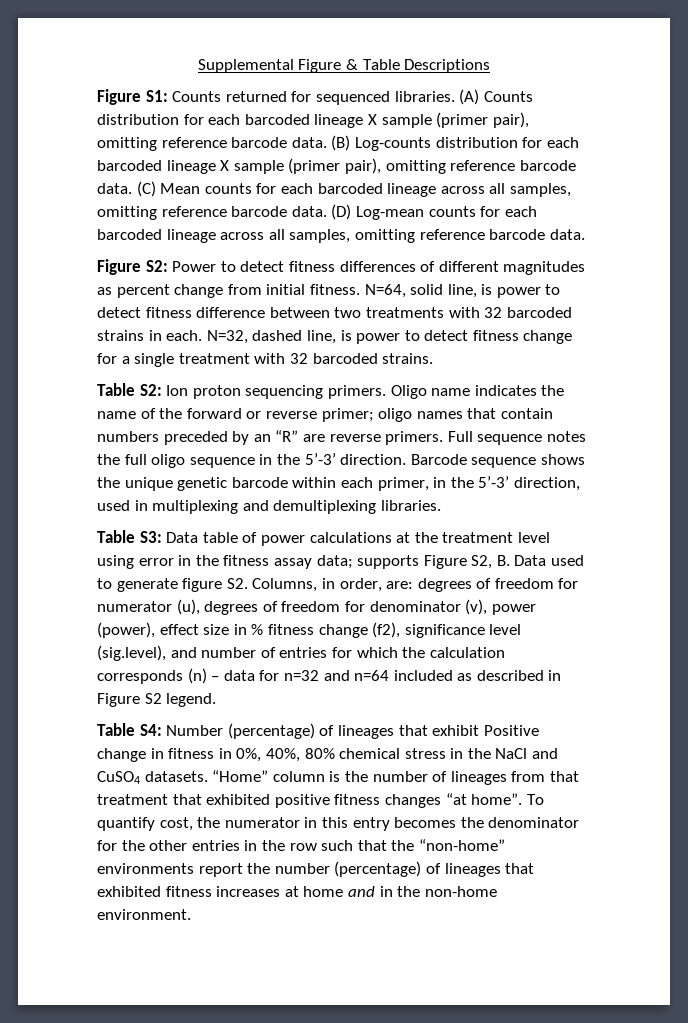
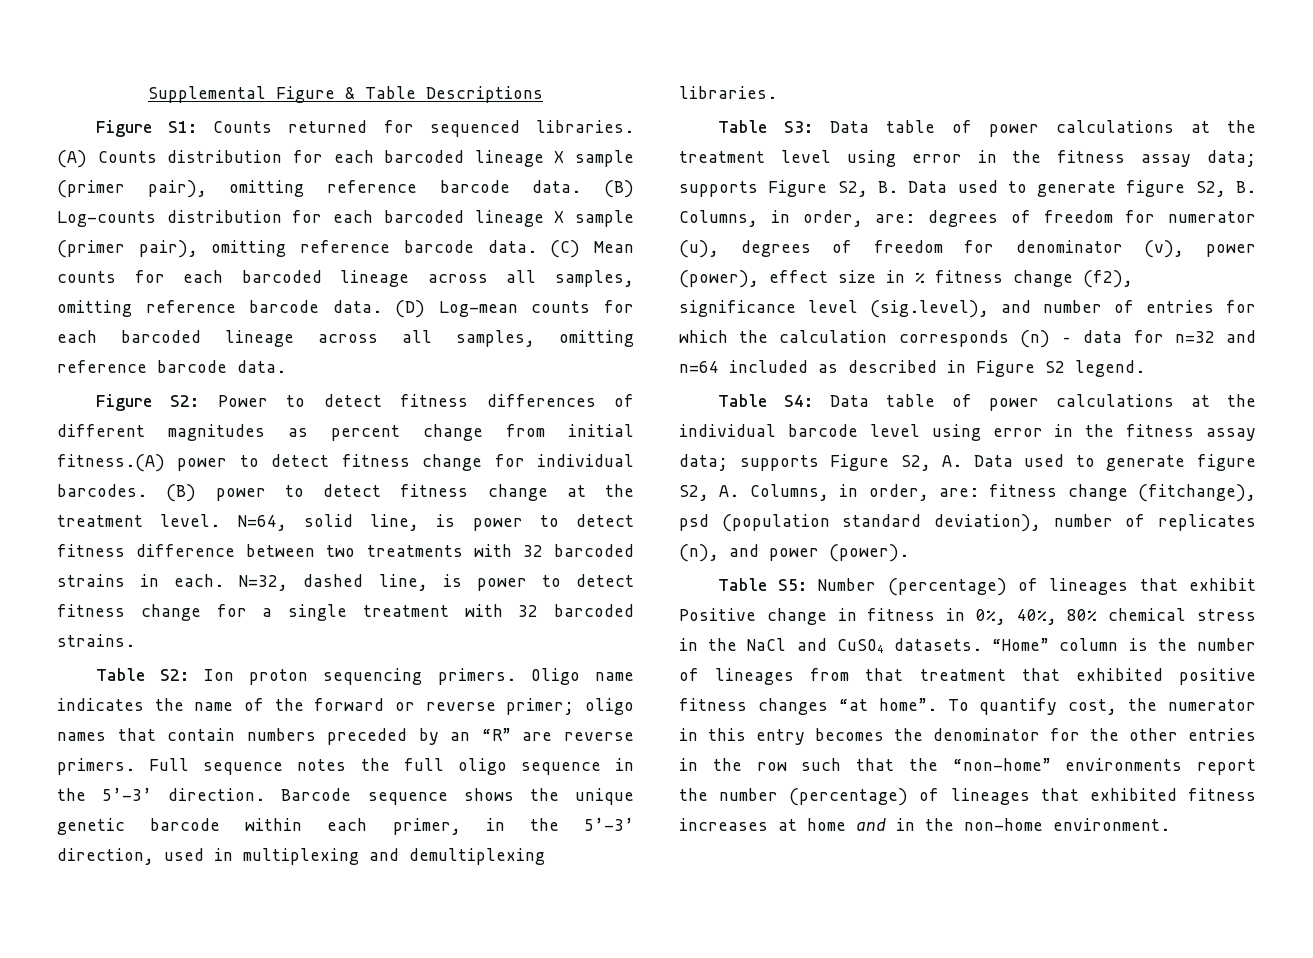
- Figure S2: Power to detect fitness differences of different magnitudes as percent change from initial fitness.
+ Figure S2: Power to detect fitness differences of different magnitudes as percent change from initial fitness.(A) power to detect fitness change for individual barcodes. (B) power to detect fitness change at the treatment level.
- supports Figure S2, B. Data used to generate figure S2. Columns, in order, are:
+ supports Figure S2, B. Data used to generate figure S2, B. Columns, in order, are:
- Table S4: Number (percentage) of lineages that exhibit Positive change in fitness in 0%, 40%, 80% chemical stress in the NaCl and CuSO4 datasets.
+ Table S4: Data table of power calculations at the individual barcode level using error in the fitness assay data; supports Figure S2, A. Data used to generate figure S2, A. Columns, in order, are: fitness change (fitchange), psd (population standard deviation), number of replicates (n), and power (power).
+ Table S5: Number (percentage) of lineages that exhibit Positive change in fitness in 0%, 40%, 80% chemical stress in the NaCl and CuSO4 datasets.

